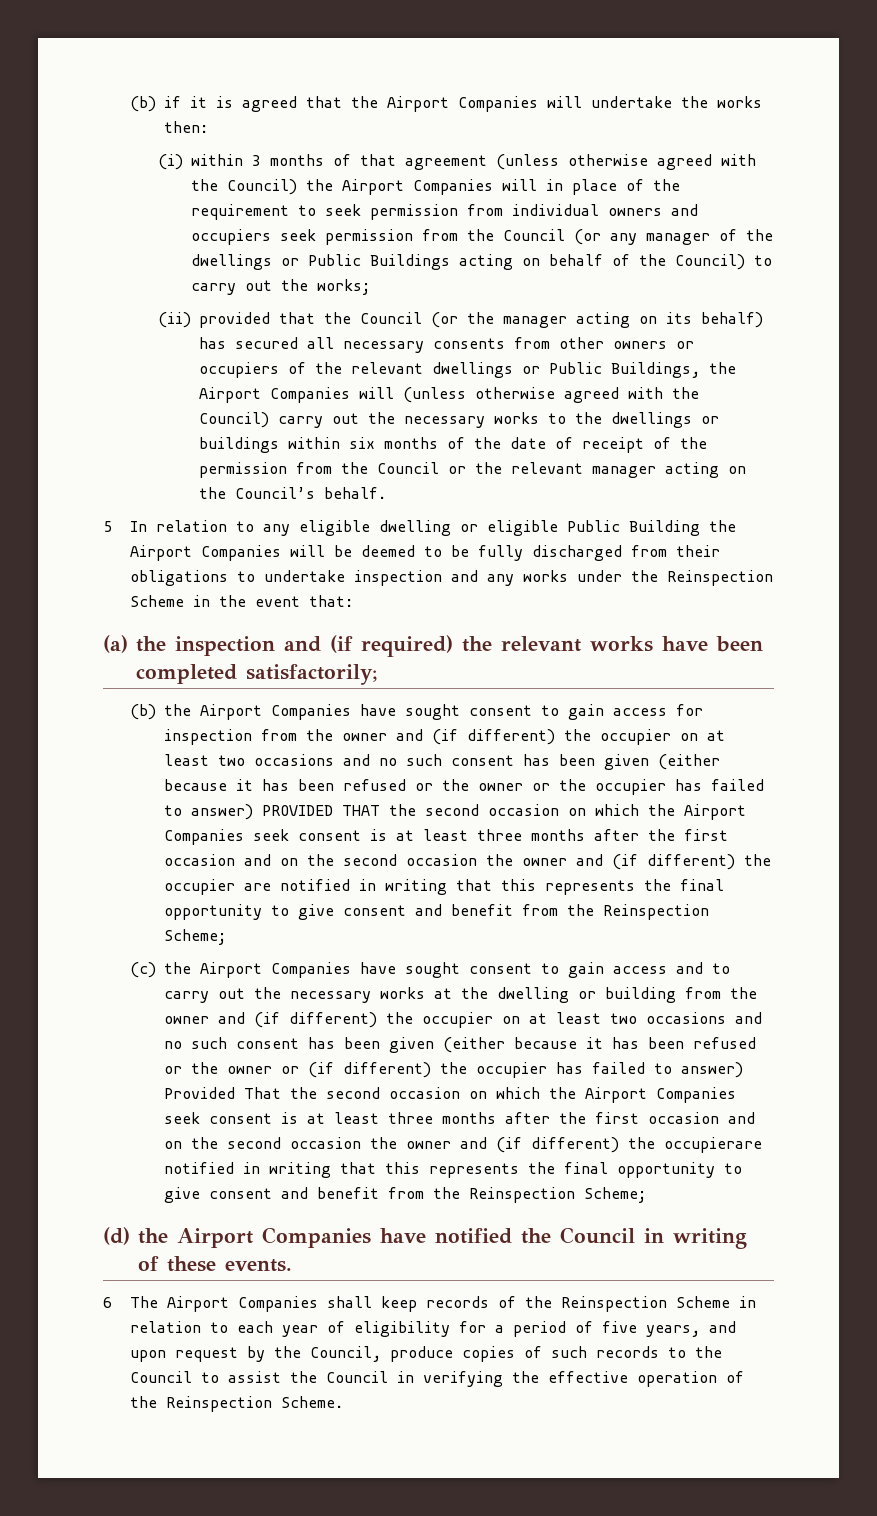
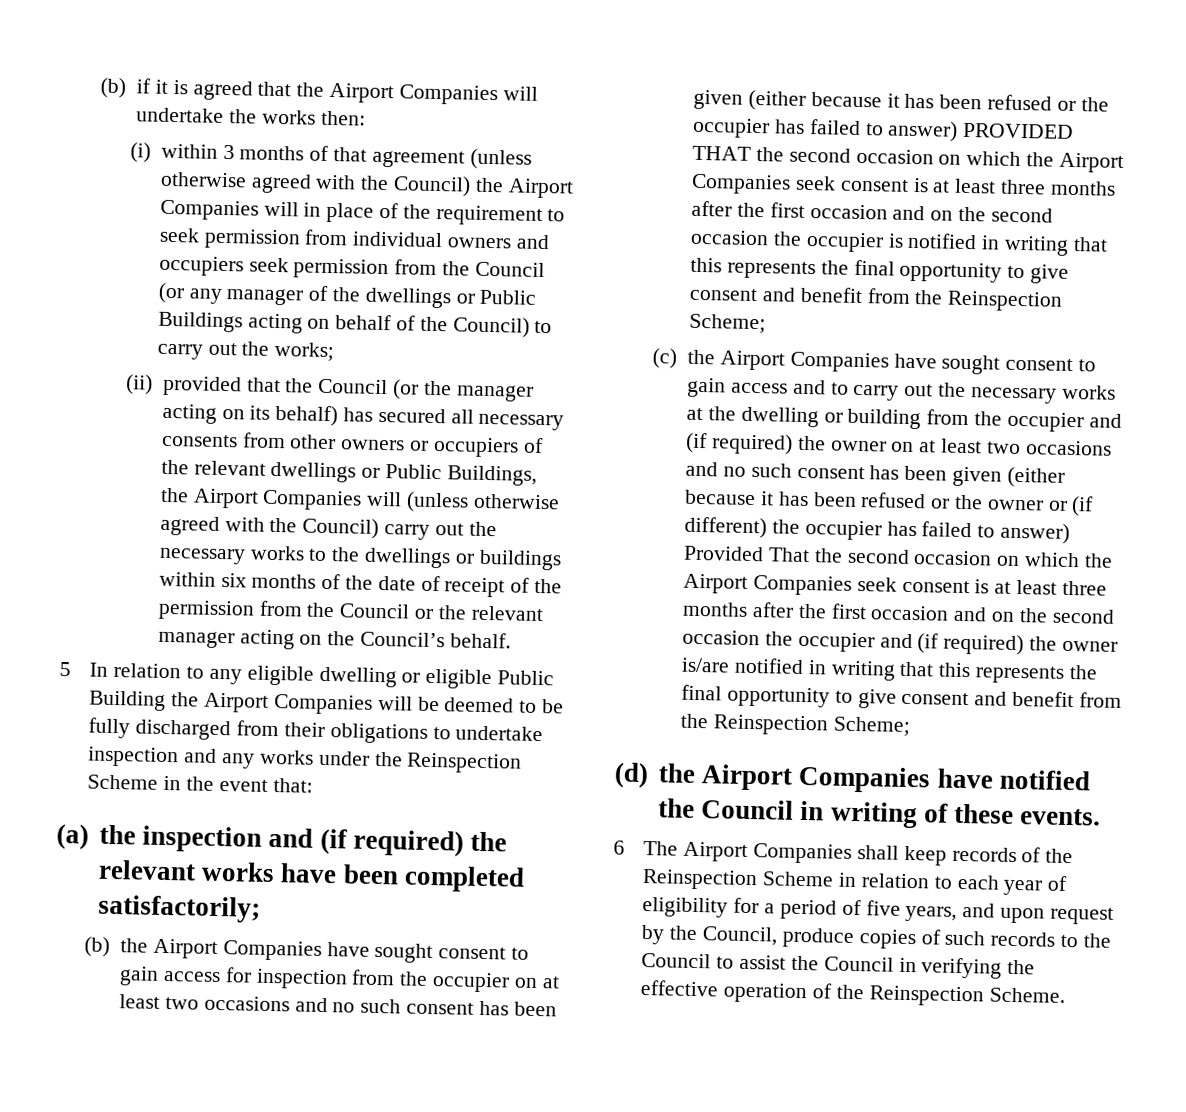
- (b) the Airport Companies have sought consent to gain access for inspection from the owner and (if different) the occupier on at least two occasions and no such consent has been given (either because it has been refused or the owner or the occupier has failed to answer) PROVIDED THAT the second occasion on which the Airport Companies seek consent is at least three months after the first occasion and on the second occasion the owner and (if different) the occupier are notified in writing that this represents the final opportunity to give consent and benefit from the Reinspection Scheme;
+ (b) the Airport Companies have sought consent to gain access for inspection from the occupier on at least two occasions and no such consent has been given (either because it has been refused or the occupier has failed to answer) PROVIDED THAT the second occasion on which the Airport Companies seek consent is at least three months after the first occasion and on the second occasion the occupier is notified in writing that this represents the final opportunity to give consent and benefit from the Reinspection Scheme;
- (c) the Airport Companies have sought consent to gain access and to carry out the necessary works at the dwelling or building from the owner and (if different) the occupier on at least two occasions and no such consent has been given (either because it has been refused or the owner or (if different) the occupier has failed to answer) Provided That the second occasion on which the Airport Companies seek consent is at least three months after the first occasion and on the second occasion the owner and (if different) the occupierare notified in writing that this represents the final opportunity to give consent and benefit from the Reinspection Scheme;
+ (c) the Airport Companies have sought consent to gain access and to carry out the necessary works at the dwelling or building from the occupier and (if required) the owner on at least two occasions and no such consent has been given (either because it has been refused or the owner or (if different) the occupier has failed to answer) Provided That the second occasion on which the Airport Companies seek consent is at least three months after the first occasion and on the second occasion the occupier and (if required) the owner is/are notified in writing that this represents the final opportunity to give consent and benefit from the Reinspection Scheme;

